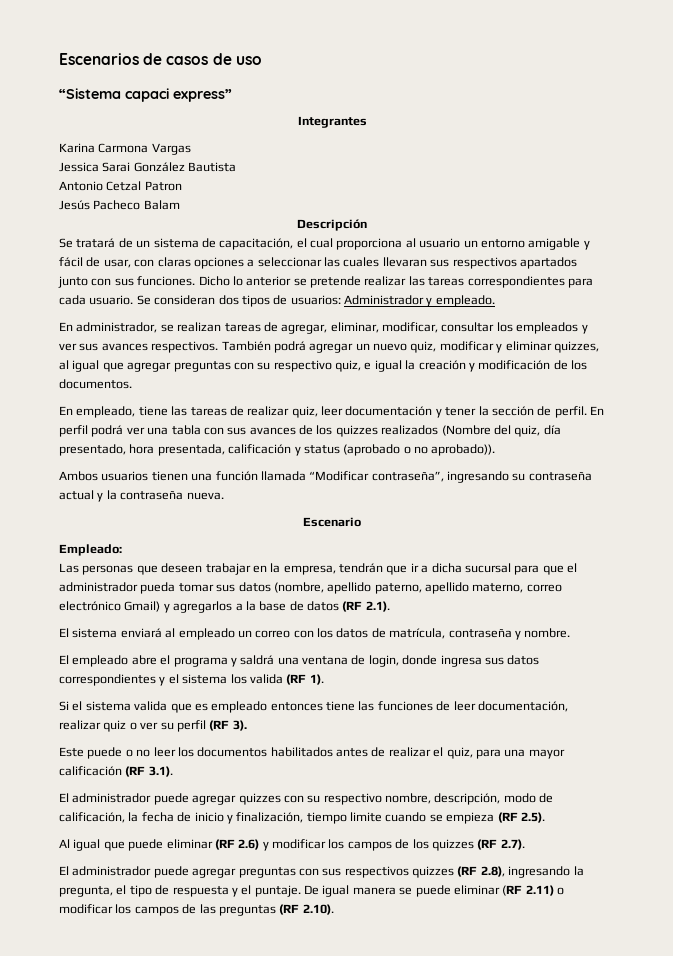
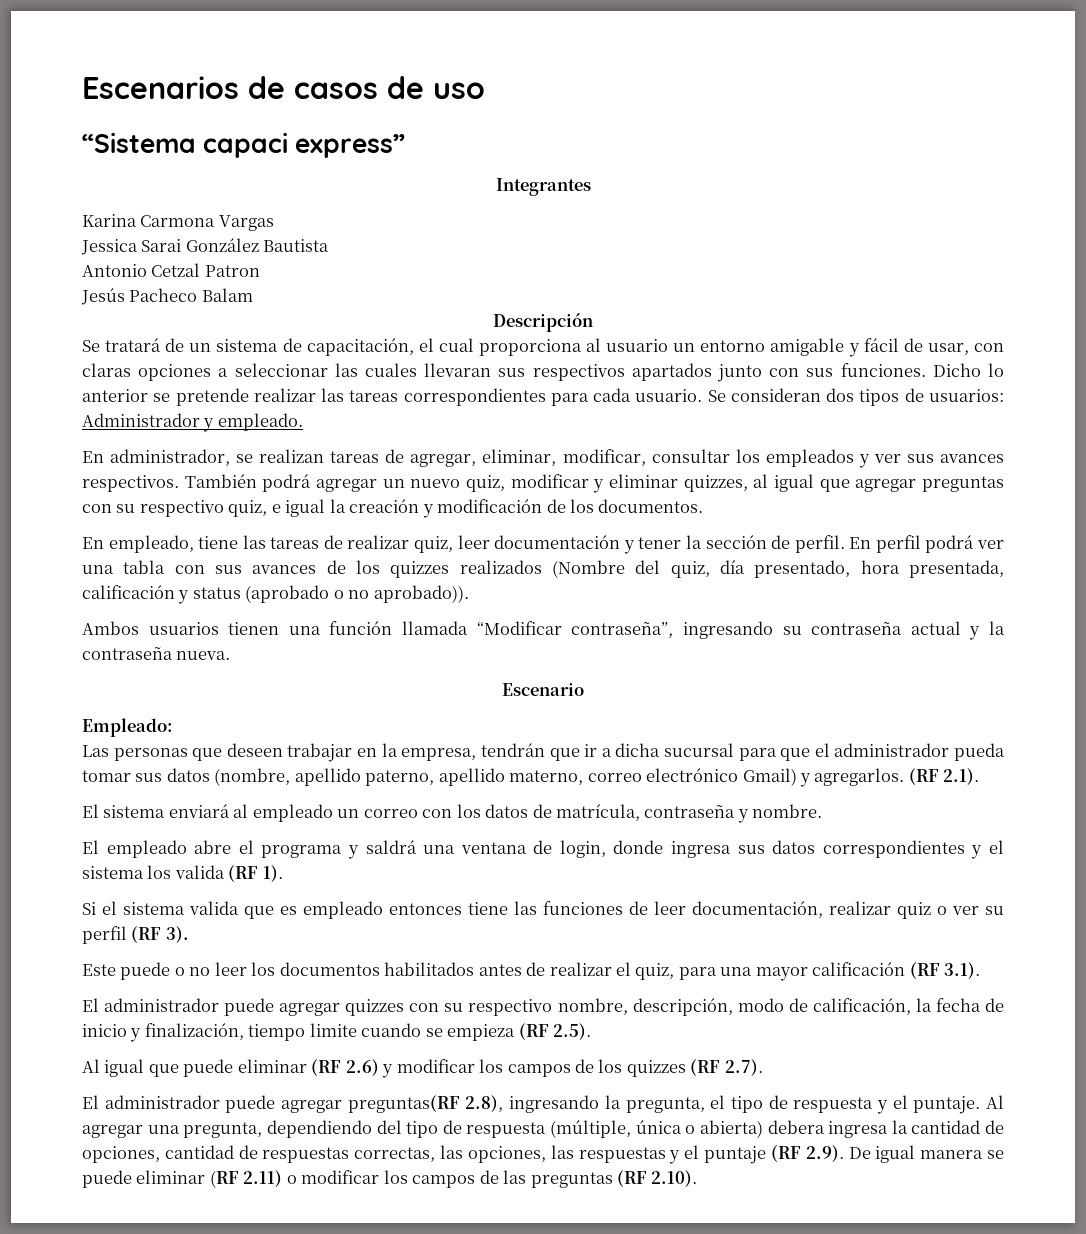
- Las personas que deseen trabajar en la empresa, tendrán que ir a dicha sucursal para que el administrador pueda tomar sus datos (nombre, apellido paterno, apellido materno, correo electrónico Gmail) y agregarlos a la base de datos (RF 2.1).
+ Las personas que deseen trabajar en la empresa, tendrán que ir a dicha sucursal para que el administrador pueda tomar sus datos (nombre, apellido paterno, apellido materno, correo electrónico Gmail) y agregarlos. (RF 2.1).
- El administrador puede agregar preguntas con sus respectivos quizzes (RF 2.8), ingresando la pregunta, el tipo de respuesta y el puntaje.
+ El administrador puede agregar preguntas(RF 2.8), ingresando la pregunta, el tipo de respuesta y el puntaje.
- De igual manera se puede eliminar (RF 2.11) o modificar los campos de las preguntas (RF 2.10).
+ Al agregar una pregunta, dependiendo del tipo de respuesta (múltiple, única o abierta) debera ingresa la cantidad de opciones, cantidad de respuestas correctas, las opciones, las respuestas y el puntaje (RF 2.9). De igual manera se puede eliminar (RF 2.11) o modificar los campos de las preguntas (RF 2.10).

